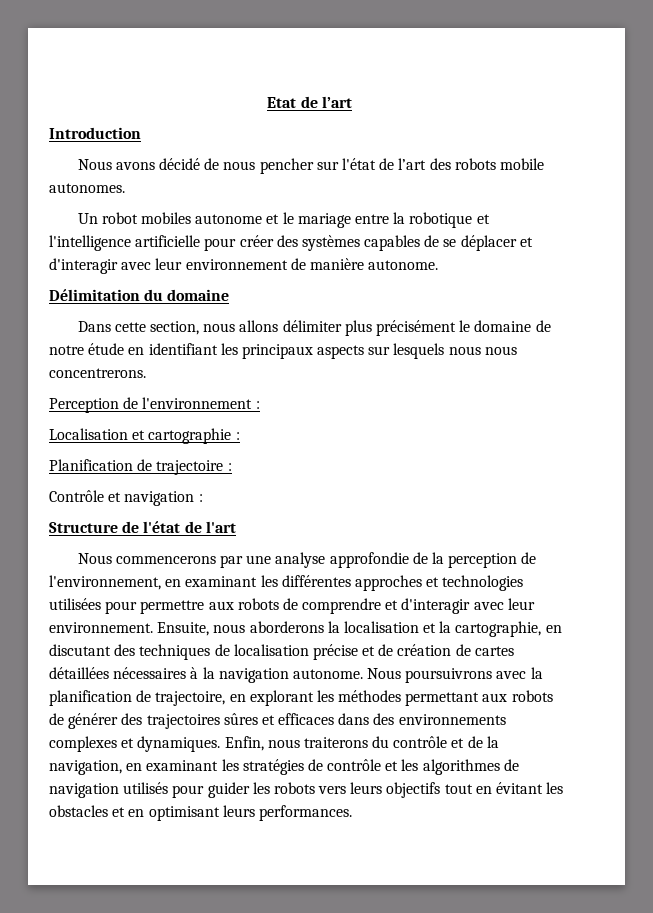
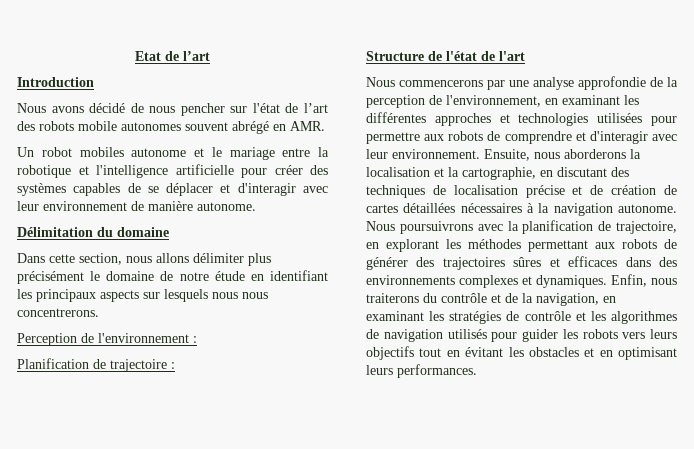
- Nous avons décidé de nous pencher sur l'état de l’art des robots mobile autonomes.
+ Nous avons décidé de nous pencher sur l'état de l’art des robots mobile autonomes souvent abrégé en AMR.
- Localisation et cartographie :
- Contrôle et navigation :

